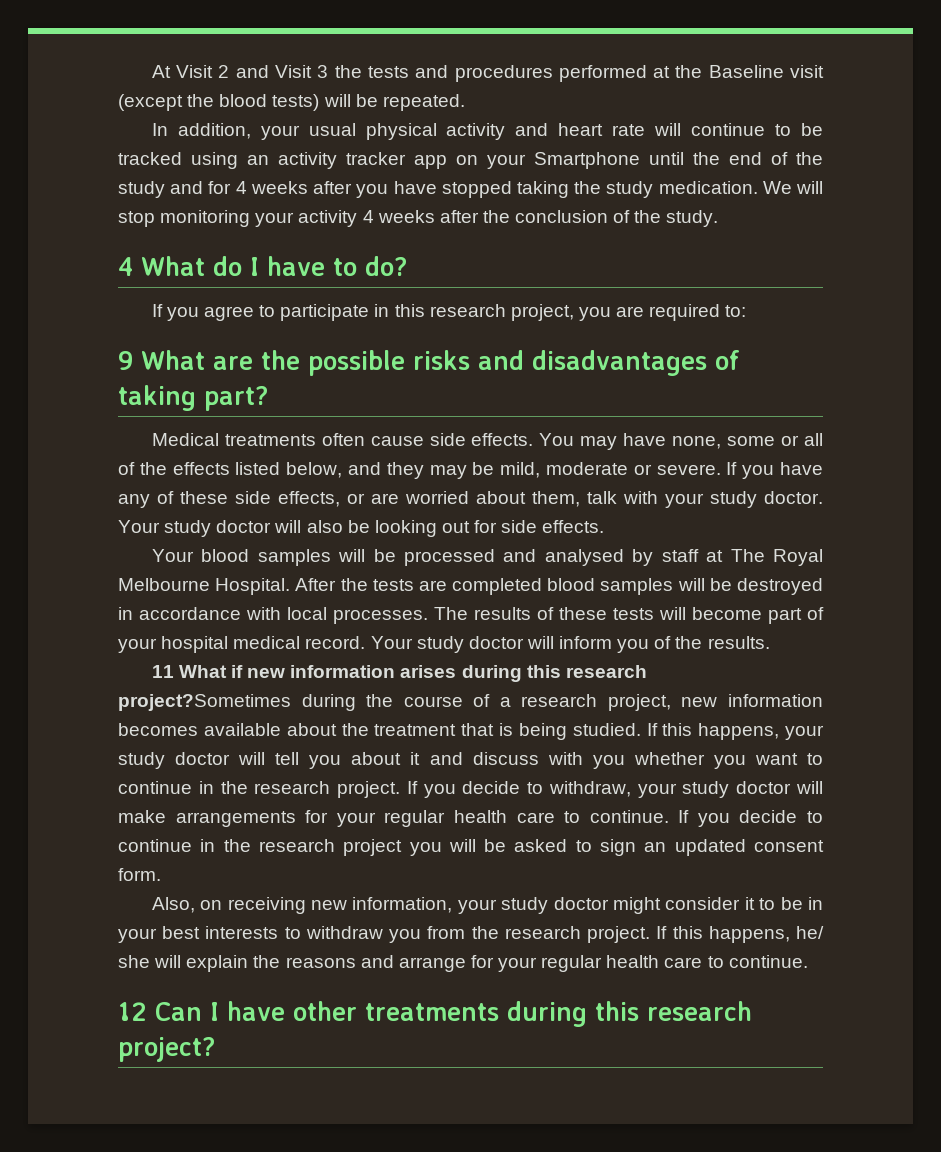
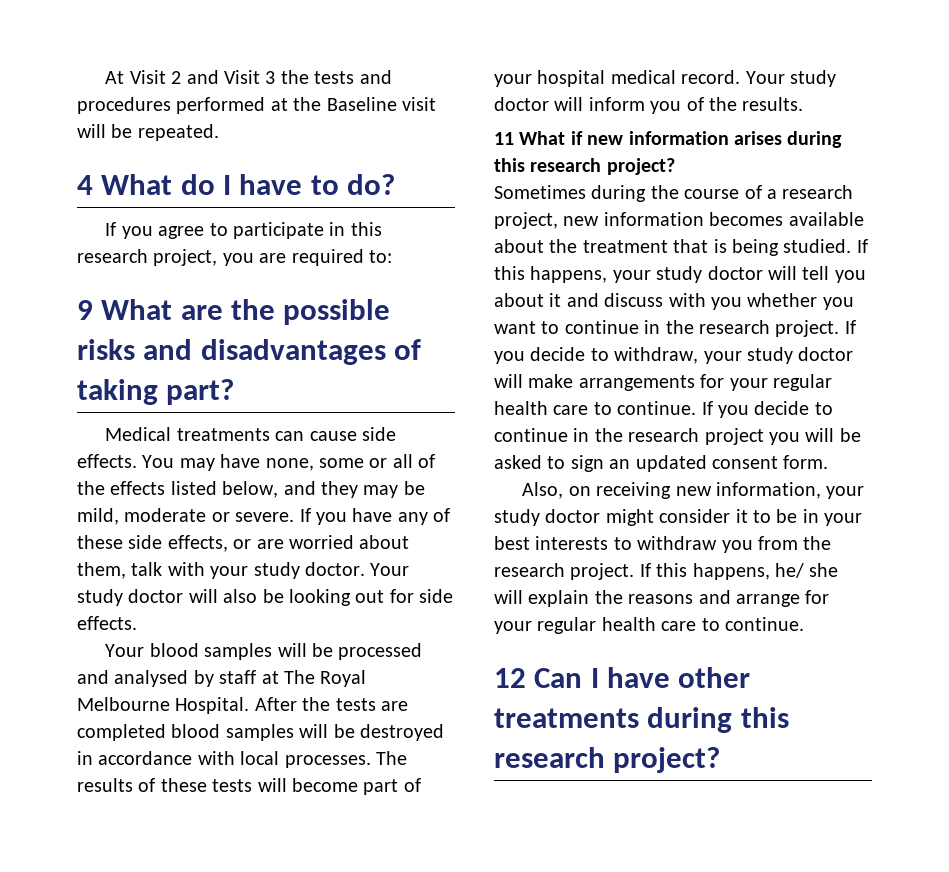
- At Visit 2 and Visit 3 the tests and procedures performed at the Baseline visit (except the blood tests) will be repeated.
+ At Visit 2 and Visit 3 the tests and procedures performed at the Baseline visit will be repeated.
- In addition, your usual physical activity and heart rate will continue to be tracked using an activity tracker app on your Smartphone until the end of the study and for 4 weeks after you have stopped taking the study medication. We will stop monitoring your activity 4 weeks after the conclusion of the study.
- Medical treatments often cause side effects.
+ Medical treatments can cause side effects.
- 11 What if new information arises during this research project?Sometimes during the course of a research project, new information becomes available about the treatment that is being studied.
+ 11 What if new information arises during this research project?
+ Sometimes during the course of a research project, new information becomes available about the treatment that is being studied.

